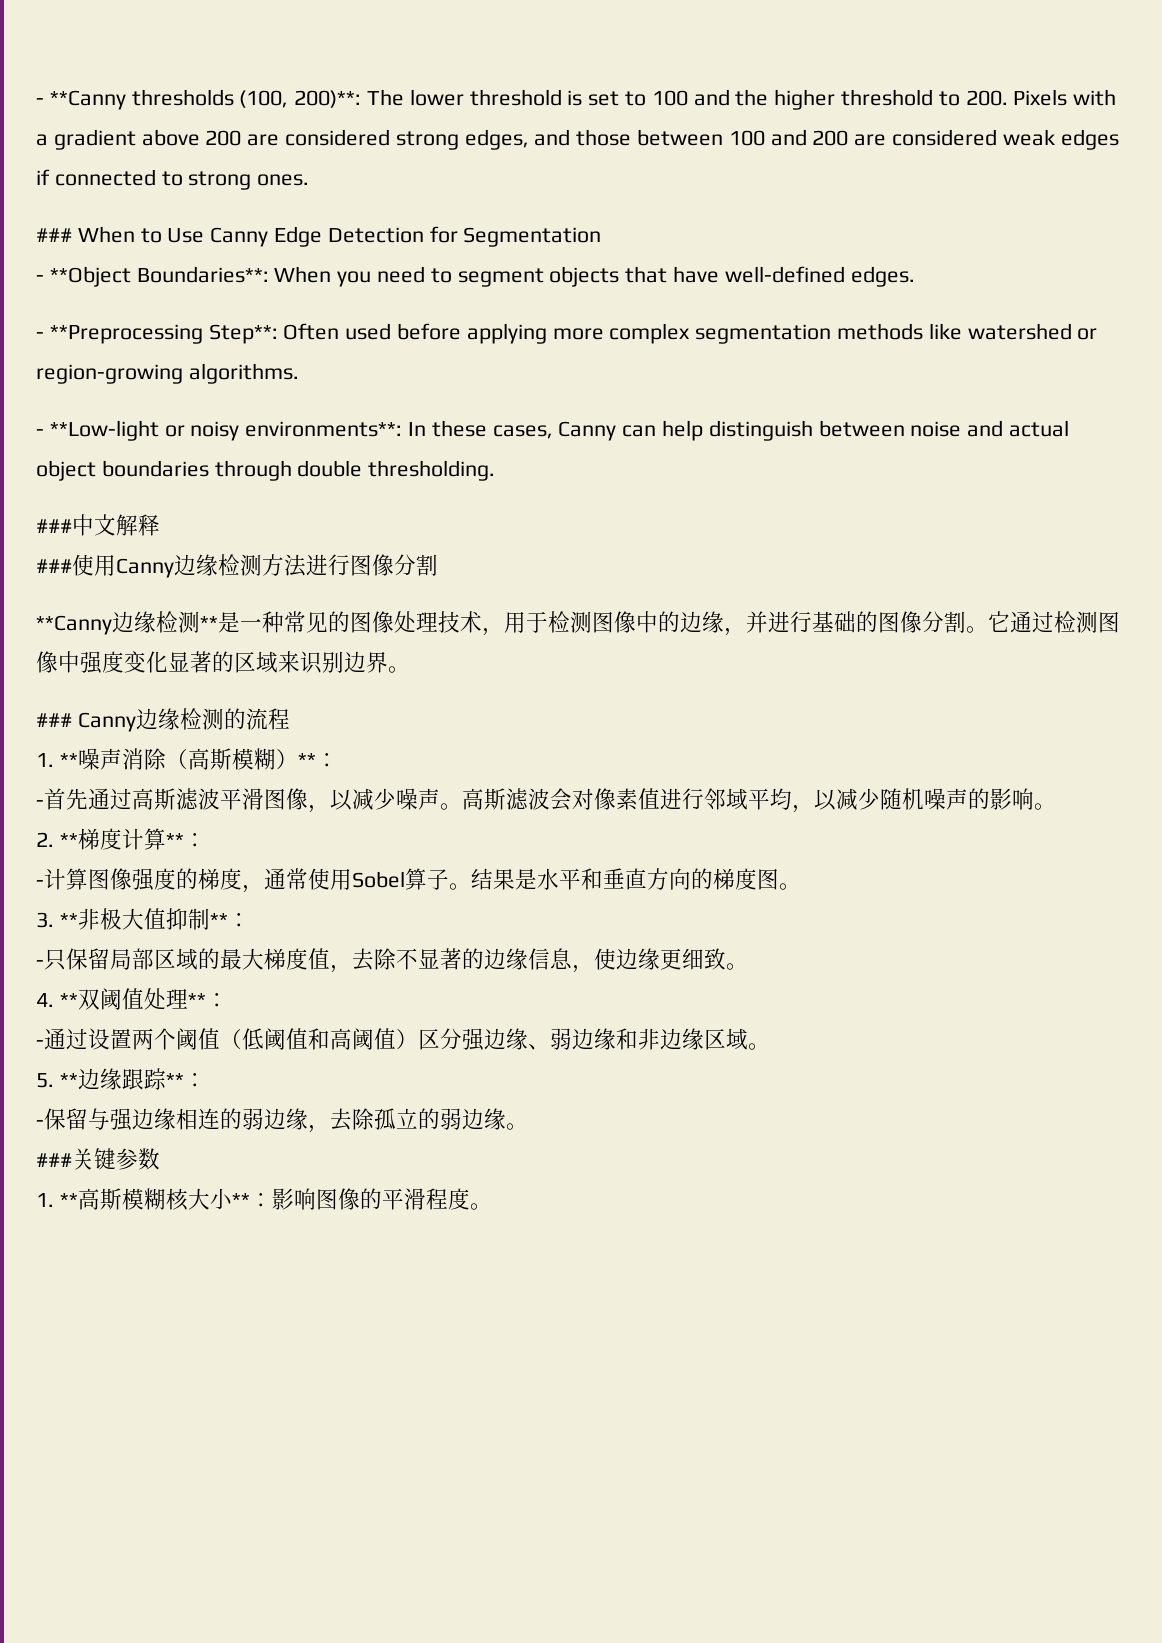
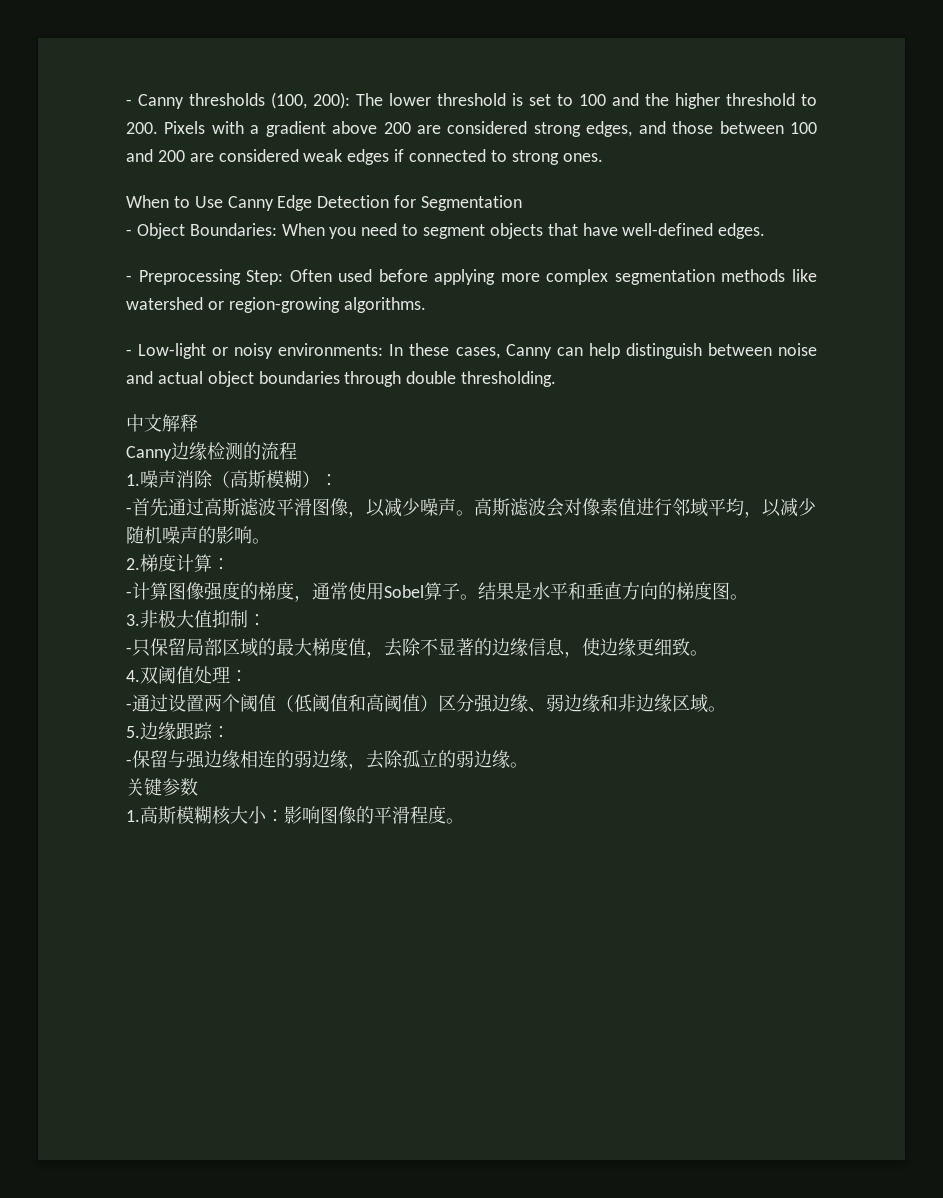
- - **Canny thresholds (100, 200)**: The lower threshold is set to 100 and the higher threshold to 200. Pixels with a gradient above 200 are considered strong edges, and those between 100 and 200 are considered weak edges if connected to strong ones.
+ - Canny thresholds (100, 200): The lower threshold is set to 100 and the higher threshold to 200. Pixels with a gradient above 200 are considered strong edges, and those between 100 and 200 are considered weak edges if connected to strong ones.
- ### When to Use Canny Edge Detection for Segmentation
+ When to Use Canny Edge Detection for Segmentation
- - **Object Boundaries**: When you need to segment objects that have well-defined edges.
+ - Object Boundaries: When you need to segment objects that have well-defined edges.
- - **Preprocessing Step**: Often used before applying more complex segmentation methods like watershed or region-growing algorithms.
+ - Preprocessing Step: Often used before applying more complex segmentation methods like watershed or region-growing algorithms.
- - **Low-light or noisy environments**: In these cases, Canny can help distinguish between noise and actual object boundaries through double thresholding.
+ - Low-light or noisy environments: In these cases, Canny can help distinguish between noise and actual object boundaries through double thresholding.
- ###中文解释
+ 中文解释
- ###使用Canny边缘检测方法进行图像分割
- **Canny边缘检测**是一种常见的图像处理技术，用于检测图像中的边缘，并进行基础的图像分割。它通过检测图像中强度变化显著的区域来识别边界。
- ### Canny边缘检测的流程
+ Canny边缘检测的流程
- 1. **噪声消除（高斯模糊）**：
+ 1.噪声消除（高斯模糊）：
- 2. **梯度计算**：
+ 2.梯度计算：
- 3. **非极大值抑制**：
+ 3.非极大值抑制：
- 4. **双阈值处理**：
+ 4.双阈值处理：
- 5. **边缘跟踪**：
+ 5.边缘跟踪：
- ###关键参数
+ 关键参数
- 1. **高斯模糊核大小**：影响图像的平滑程度。
+ 1.高斯模糊核大小：影响图像的平滑程度。

